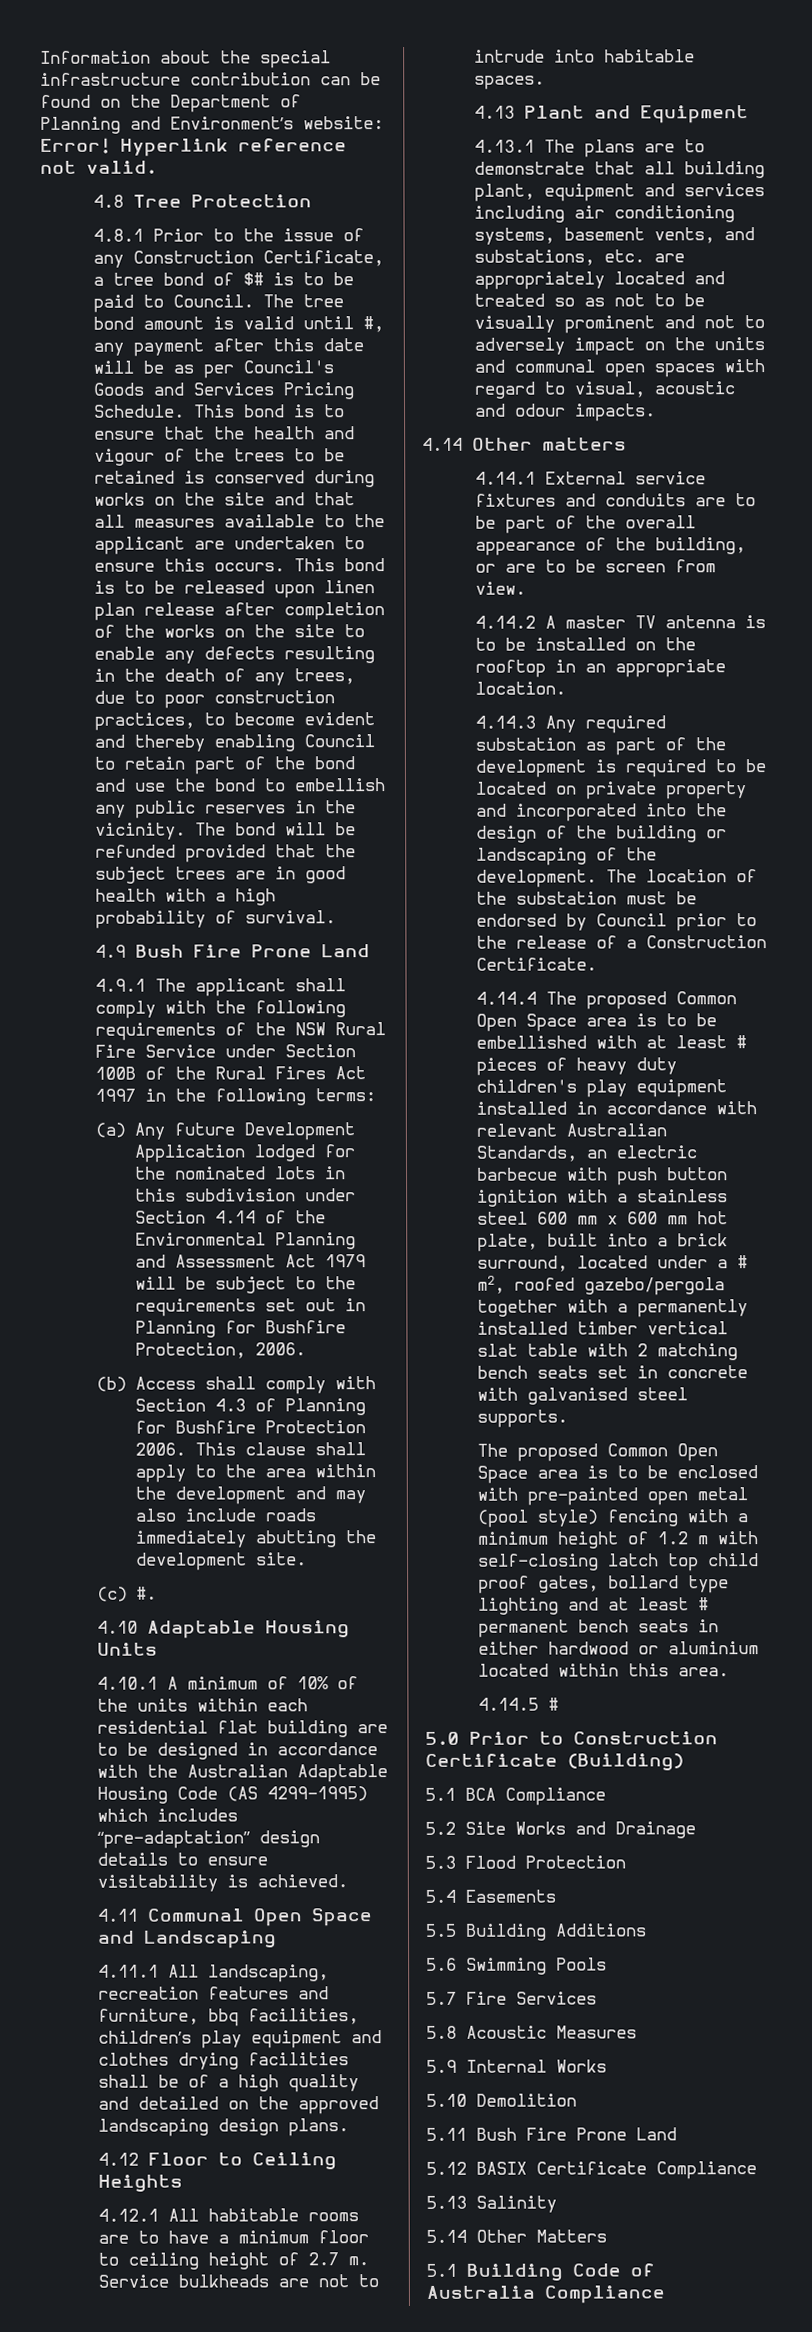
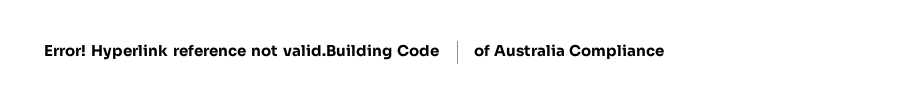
- Information about the special infrastructure contribution can be found on the Department of Planning and Environment’s website: Error! Hyperlink reference not valid.
- 4.8 Tree Protection
- 4.8.1 Prior to the issue of any Construction Certificate, a tree bond of $# is to be paid to Council. The tree bond amount is valid until #, any payment after this date will be as per Council's Goods and Services Pricing Schedule. This bond is to ensure that the health and vigour of the trees to be retained is conserved during works on the site and that all measures available to the applicant are undertaken to ensure this occurs. This bond is to be released upon linen plan release after completion of the works on the site to enable any defects resulting in the death of any trees, due to poor construction practices, to become evident and thereby enabling Council to retain part of the bond and use the bond to embellish any public reserves in the vicinity. The bond will be refunded provided that the subject trees are in good health with a high probability of survival.
- 4.9 Bush Fire Prone Land
- 4.9.1 The applicant shall comply with the following requirements of the NSW Rural Fire Service under Section 100B of the Rural Fires Act 1997 in the following terms:
- (a) Any future Development Application lodged for the nominated lots in this subdivision under Section 4.14 of the Environmental Planning and Assessment Act 1979 will be subject to the requirements set out in Planning for Bushfire Protection, 2006.
- (b) Access shall comply with Section 4.3 of Planning for Bushfire Protection 2006. This clause shall apply to the area within the development and may also include roads immediately abutting the development site.
- (c) #.
- 4.10 Adaptable Housing Units
- 4.10.1 A minimum of 10% of the units within each residential flat building are to be designed in accordance with the Australian Adaptable Housing Code (AS 4299-1995) which includes “pre-adaptation” design details to ensure visitability is achieved.
- 4.11 Communal Open Space and Landscaping
- 4.11.1 All landscaping, recreation features and furniture, bbq facilities, children’s play equipment and clothes drying facilities shall be of a high quality and detailed on the approved landscaping design plans.
- 4.12 Floor to Ceiling Heights
- 4.12.1 All habitable rooms are to have a minimum floor to ceiling height of 2.7 m. Service bulkheads are not to intrude into habitable spaces.
- 4.13 Plant and Equipment
- 4.13.1 The plans are to demonstrate that all building plant, equipment and services including air conditioning systems, basement vents, and substations, etc. are appropriately located and treated so as not to be visually prominent and not to adversely impact on the units and communal open spaces with regard to visual, acoustic and odour impacts.
- 4.14 Other matters
- 4.14.1 External service fixtures and conduits are to be part of the overall appearance of the building, or are to be screen from view.
- 4.14.2 A master TV antenna is to be installed on the rooftop in an appropriate location.
- 4.14.3 Any required substation as part of the development is required to be located on private property and incorporated into the design of the building or landscaping of the development. The location of the substation must be endorsed by Council prior to the release of a Construction Certificate.
- 4.14.4 The proposed Common Open Space area is to be embellished with at least # pieces of heavy duty children's play equipment installed in accordance with relevant Australian Standards, an electric barbecue with push button ignition with a stainless steel 600 mm x 600 mm hot plate, built into a brick surround, located under a # m2, roofed gazebo/pergola together with a permanently installed timber vertical slat table with 2 matching bench seats set in concrete with galvanised steel supports.
- The proposed Common Open Space area is to be enclosed with pre-painted open metal (pool style) fencing with a minimum height of 1.2 m with self-closing latch top child proof gates, bollard type lighting and at least # permanent bench seats in either hardwood or aluminium located within this area.
- 4.14.5 #
- 5.0 Prior to Construction Certificate (Building)
- 5.1 BCA Compliance
- 5.2 Site Works and Drainage
- 5.3 Flood Protection
- 5.4 Easements
- 5.5 Building Additions
- 5.6 Swimming Pools
- 5.7 Fire Services
- 5.8 Acoustic Measures
- 5.9 Internal Works
- 5.10 Demolition
- 5.11 Bush Fire Prone Land
- 5.12 BASIX Certificate Compliance
- 5.13 Salinity
- 5.14 Other Matters
- 5.1 Building Code of Australia Compliance
+ Error! Hyperlink reference not valid.Building Code of Australia Compliance

